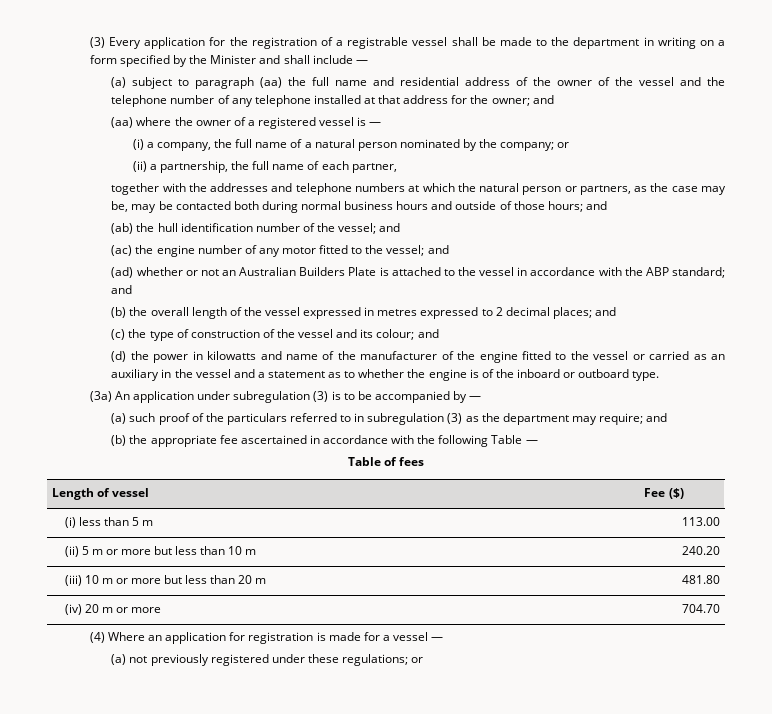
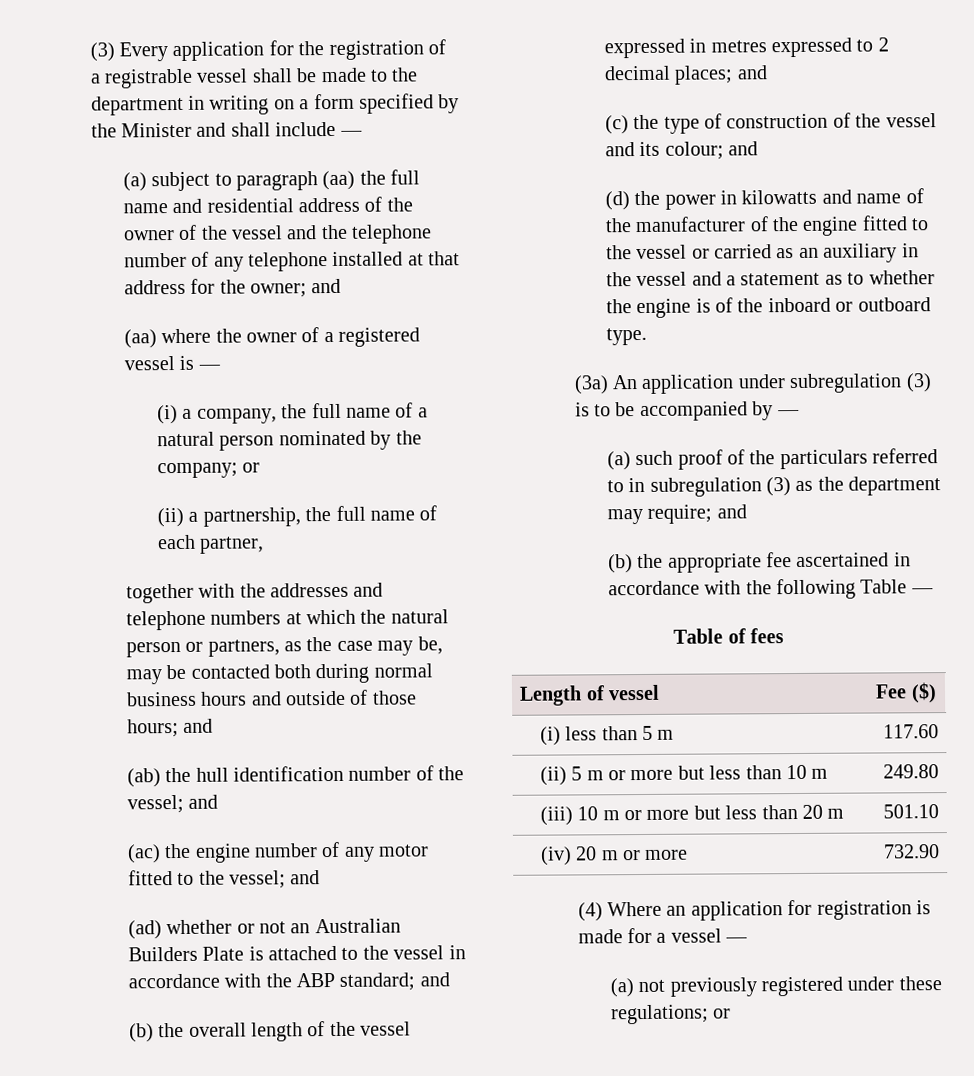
- (i) less than 5 m | 113.00
+ (i) less than 5 m | 117.60
- (ii) 5 m or more but less than 10 m | 240.20
+ (ii) 5 m or more but less than 10 m | 249.80
- (iii) 10 m or more but less than 20 m | 481.80
+ (iii) 10 m or more but less than 20 m | 501.10
- (iv) 20 m or more | 704.70
+ (iv) 20 m or more | 732.90

